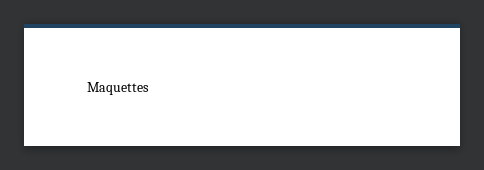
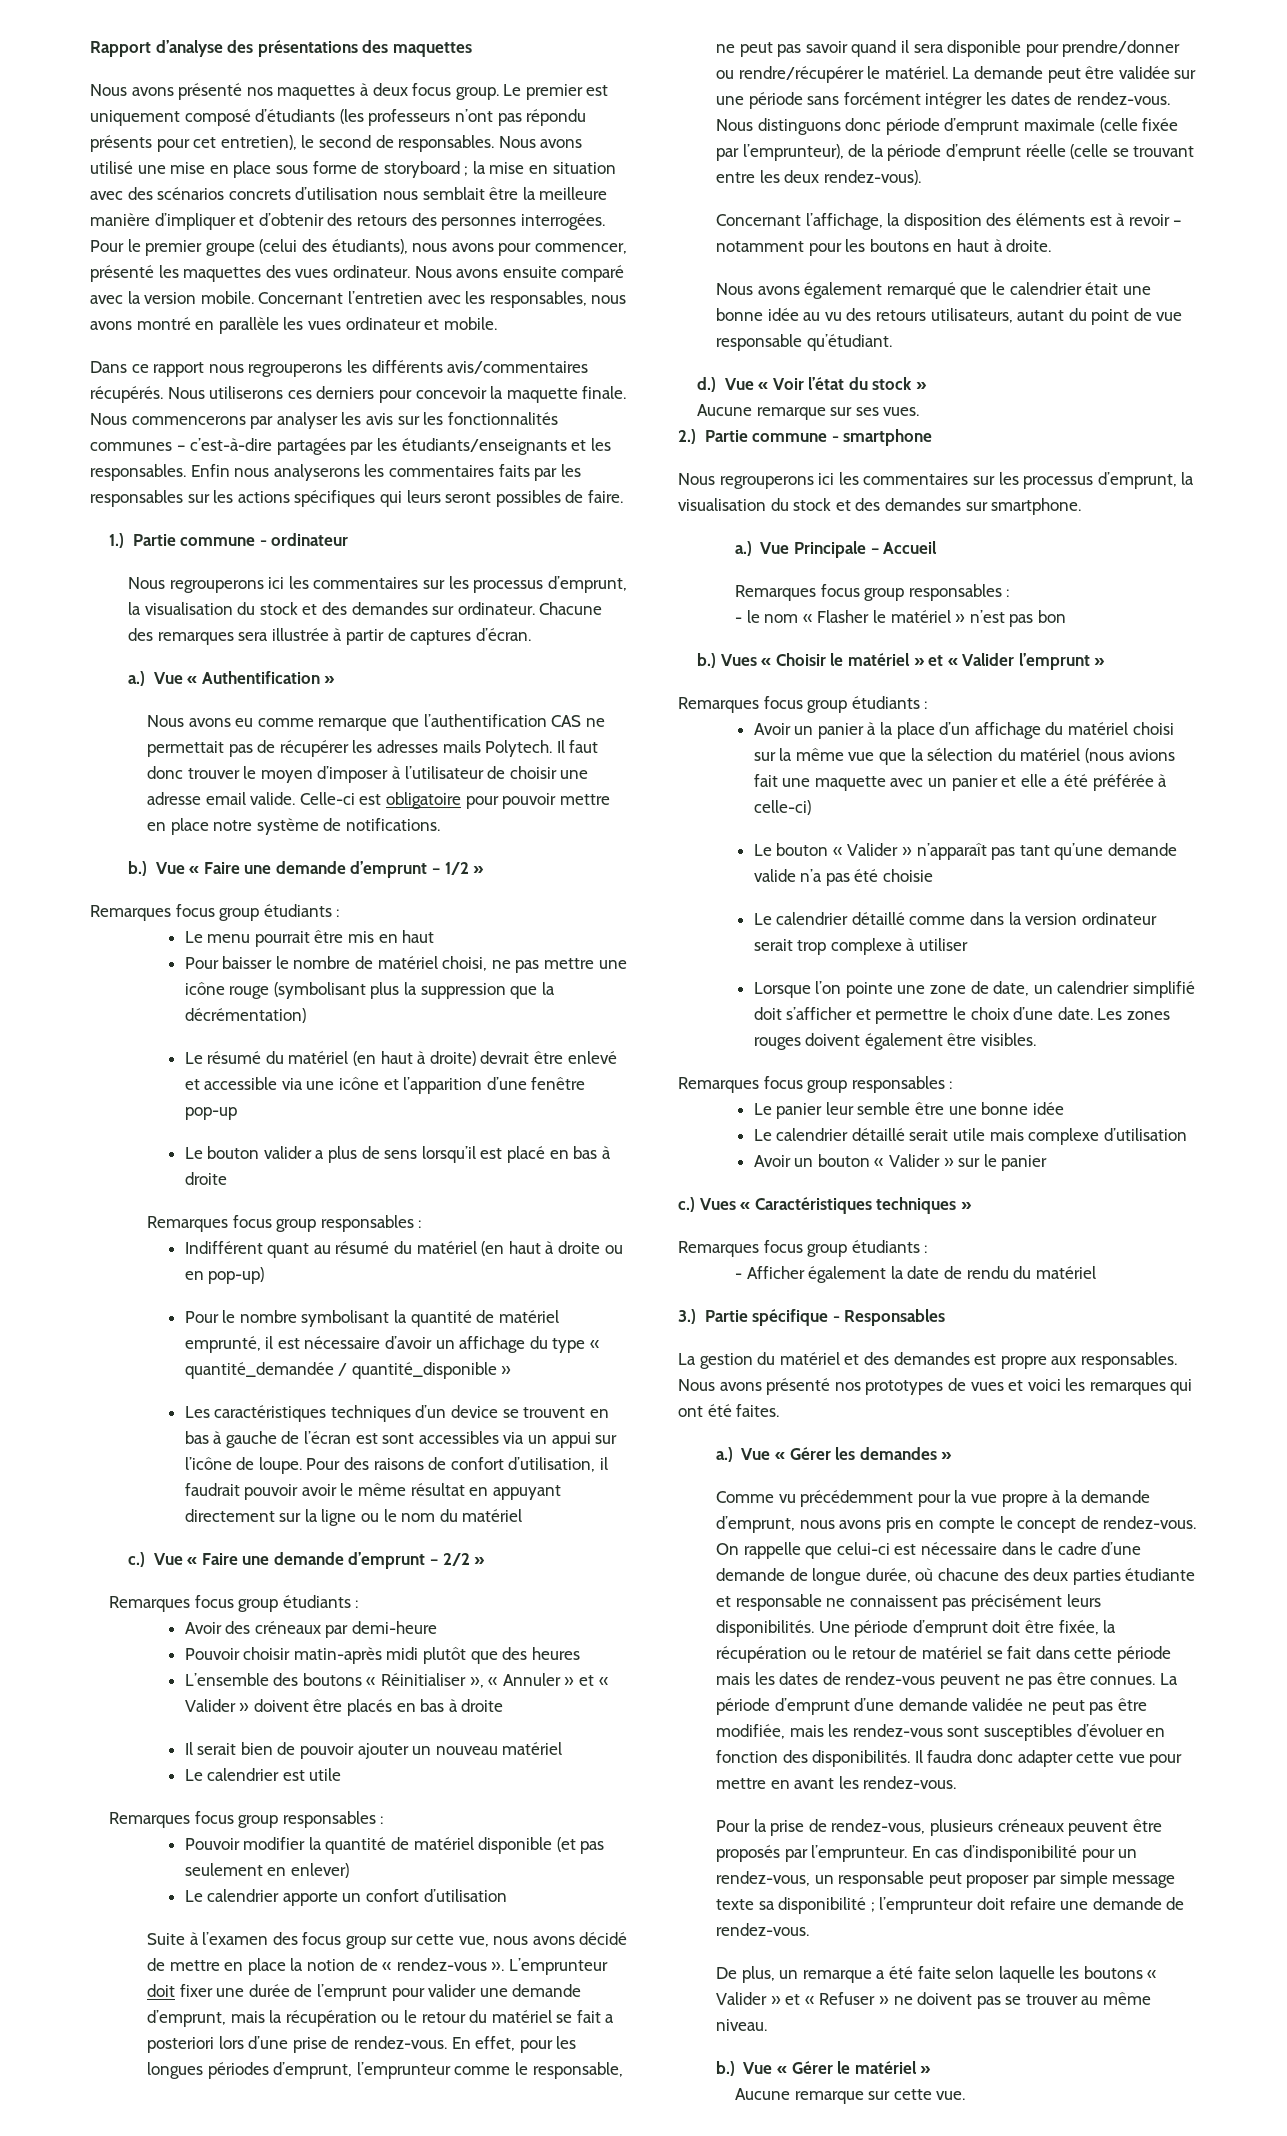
- Maquettes
+ Rapport d’analyse des présentations des maquettes
+ Nous avons présenté nos maquettes à deux focus group. Le premier est uniquement composé d’étudiants (les professeurs n’ont pas répondu présents pour cet entretien), le second de responsables. Nous avons utilisé une mise en place sous forme de storyboard ; la mise en situation avec des scénarios concrets d’utilisation nous semblait être la meilleure manière d’impliquer et d’obtenir des retours des personnes interrogées. Pour le premier groupe (celui des étudiants), nous avons pour commencer, présenté les maquettes des vues ordinateur. Nous avons ensuite comparé avec la version mobile. Concernant l’entretien avec les responsables, nous avons montré en parallèle les vues ordinateur et mobile.
+ Dans ce rapport nous regrouperons les différents avis/commentaires récupérés. Nous utiliserons ces derniers pour concevoir la maquette finale. Nous commencerons par analyser les avis sur les fonctionnalités communes – c’est-à-dire partagées par les étudiants/enseignants et les responsables. Enfin nous analyserons les commentaires faits par les responsables sur les actions spécifiques qui leurs seront possibles de faire.
+ 1.) Partie commune - ordinateur
+ Nous regrouperons ici les commentaires sur les processus d’emprunt, la visualisation du stock et des demandes sur ordinateur. Chacune des remarques sera illustrée à partir de captures d’écran.
+ a.) Vue « Authentification »
+ Nous avons eu comme remarque que l’authentification CAS ne permettait pas de récupérer les adresses mails Polytech. Il faut donc trouver le moyen d’imposer à l’utilisateur de choisir une adresse email valide. Celle-ci est obligatoire pour pouvoir mettre en place notre système de notifications.
+ b.) Vue « Faire une demande d’emprunt – 1/2 »
+ Remarques focus group étudiants :
+ Le menu pourrait être mis en haut
+ Pour baisser le nombre de matériel choisi, ne pas mettre une icône rouge (symbolisant plus la suppression que la décrémentation)
+ Le résumé du matériel (en haut à droite) devrait être enlevé et accessible via une icône et l’apparition d’une fenêtre pop-up
+ Le bouton valider a plus de sens lorsqu’il est placé en bas à droite
+ Remarques focus group responsables :
+ Indifférent quant au résumé du matériel (en haut à droite ou en pop-up)
+ Pour le nombre symbolisant la quantité de matériel emprunté, il est nécessaire d’avoir un affichage du type « quantité_demandée / quantité_disponible »
+ Les caractéristiques techniques d’un device se trouvent en bas à gauche de l’écran est sont accessibles via un appui sur l’icône de loupe. Pour des raisons de confort d’utilisation, il faudrait pouvoir avoir le même résultat en appuyant directement sur la ligne ou le nom du matériel
+ c.) Vue « Faire une demande d’emprunt – 2/2 »
+ Remarques focus group étudiants :
+ Avoir des créneaux par demi-heure
+ Pouvoir choisir matin-après midi plutôt que des heures
+ L’ensemble des boutons « Réinitialiser », « Annuler » et « Valider » doivent être placés en bas à droite
+ Il serait bien de pouvoir ajouter un nouveau matériel
+ Le calendrier est utile
+ Remarques focus group responsables :
+ Pouvoir modifier la quantité de matériel disponible (et pas seulement en enlever)
+ Le calendrier apporte un confort d’utilisation
+ Suite à l’examen des focus group sur cette vue, nous avons décidé de mettre en place la notion de « rendez-vous ». L’emprunteur doit fixer une durée de l’emprunt pour valider une demande d’emprunt, mais la récupération ou le retour du matériel se fait a posteriori lors d’une prise de rendez-vous. En effet, pour les longues périodes d’emprunt, l’emprunteur comme le responsable, ne peut pas savoir quand il sera disponible pour prendre/donner ou rendre/récupérer le matériel. La demande peut être validée sur une période sans forcément intégrer les dates de rendez-vous. Nous distinguons donc période d’emprunt maximale (celle fixée par l’emprunteur), de la période d’emprunt réelle (celle se trouvant entre les deux rendez-vous).
+ Concernant l’affichage, la disposition des éléments est à revoir – notamment pour les boutons en haut à droite.
+ Nous avons également remarqué que le calendrier était une bonne idée au vu des retours utilisateurs, autant du point de vue responsable qu’étudiant.
+ d.) Vue « Voir l’état du stock »
+ Aucune remarque sur ses vues.
+ 2.) Partie commune - smartphone
+ Nous regrouperons ici les commentaires sur les processus d’emprunt, la visualisation du stock et des demandes sur smartphone.
+ a.) Vue Principale – Accueil
+ Remarques focus group responsables :
+ - le nom « Flasher le matériel » n’est pas bon
+ b.) Vues « Choisir le matériel » et « Valider l’emprunt »
+ Remarques focus group étudiants :
+ Avoir un panier à la place d’un affichage du matériel choisi sur la même vue que la sélection du matériel (nous avions fait une maquette avec un panier et elle a été préférée à celle-ci)
+ Le bouton « Valider » n’apparaît pas tant qu’une demande valide n’a pas été choisie
+ Le calendrier détaillé comme dans la version ordinateur serait trop complexe à utiliser
+ Lorsque l’on pointe une zone de date, un calendrier simplifié doit s’afficher et permettre le choix d’une date. Les zones rouges doivent également être visibles.
+ Remarques focus group responsables :
+ Le panier leur semble être une bonne idée
+ Le calendrier détaillé serait utile mais complexe d’utilisation
+ Avoir un bouton « Valider » sur le panier
+ c.) Vues « Caractéristiques techniques »
+ Remarques focus group étudiants :
+ - Afficher également la date de rendu du matériel
+ 3.) Partie spécifique - Responsables
+ La gestion du matériel et des demandes est propre aux responsables. Nous avons présenté nos prototypes de vues et voici les remarques qui ont été faites.
+ a.) Vue « Gérer les demandes »
+ Comme vu précédemment pour la vue propre à la demande d’emprunt, nous avons pris en compte le concept de rendez-vous. On rappelle que celui-ci est nécessaire dans le cadre d’une demande de longue durée, où chacune des deux parties étudiante et responsable ne connaissent pas précisément leurs disponibilités. Une période d’emprunt doit être fixée, la récupération ou le retour de matériel se fait dans cette période mais les dates de rendez-vous peuvent ne pas être connues. La période d’emprunt d’une demande validée ne peut pas être modifiée, mais les rendez-vous sont susceptibles d’évoluer en fonction des disponibilités. Il faudra donc adapter cette vue pour mettre en avant les rendez-vous.
+ Pour la prise de rendez-vous, plusieurs créneaux peuvent être proposés par l’emprunteur. En cas d’indisponibilité pour un rendez-vous, un responsable peut proposer par simple message texte sa disponibilité ; l’emprunteur doit refaire une demande de rendez-vous.
+ De plus, un remarque a été faite selon laquelle les boutons « Valider » et « Refuser » ne doivent pas se trouver au même niveau.
+ b.) Vue « Gérer le matériel »
+ Aucune remarque sur cette vue.

